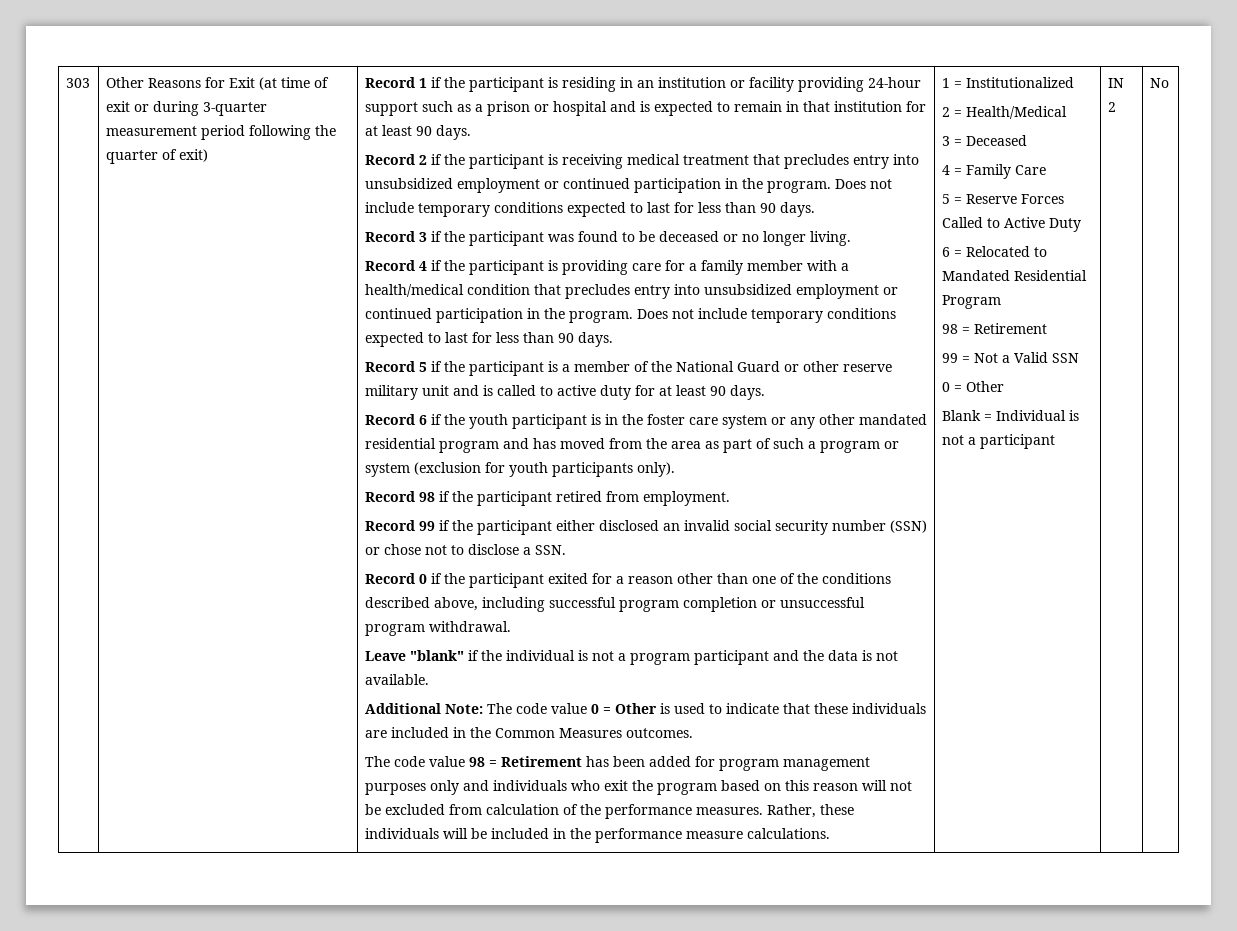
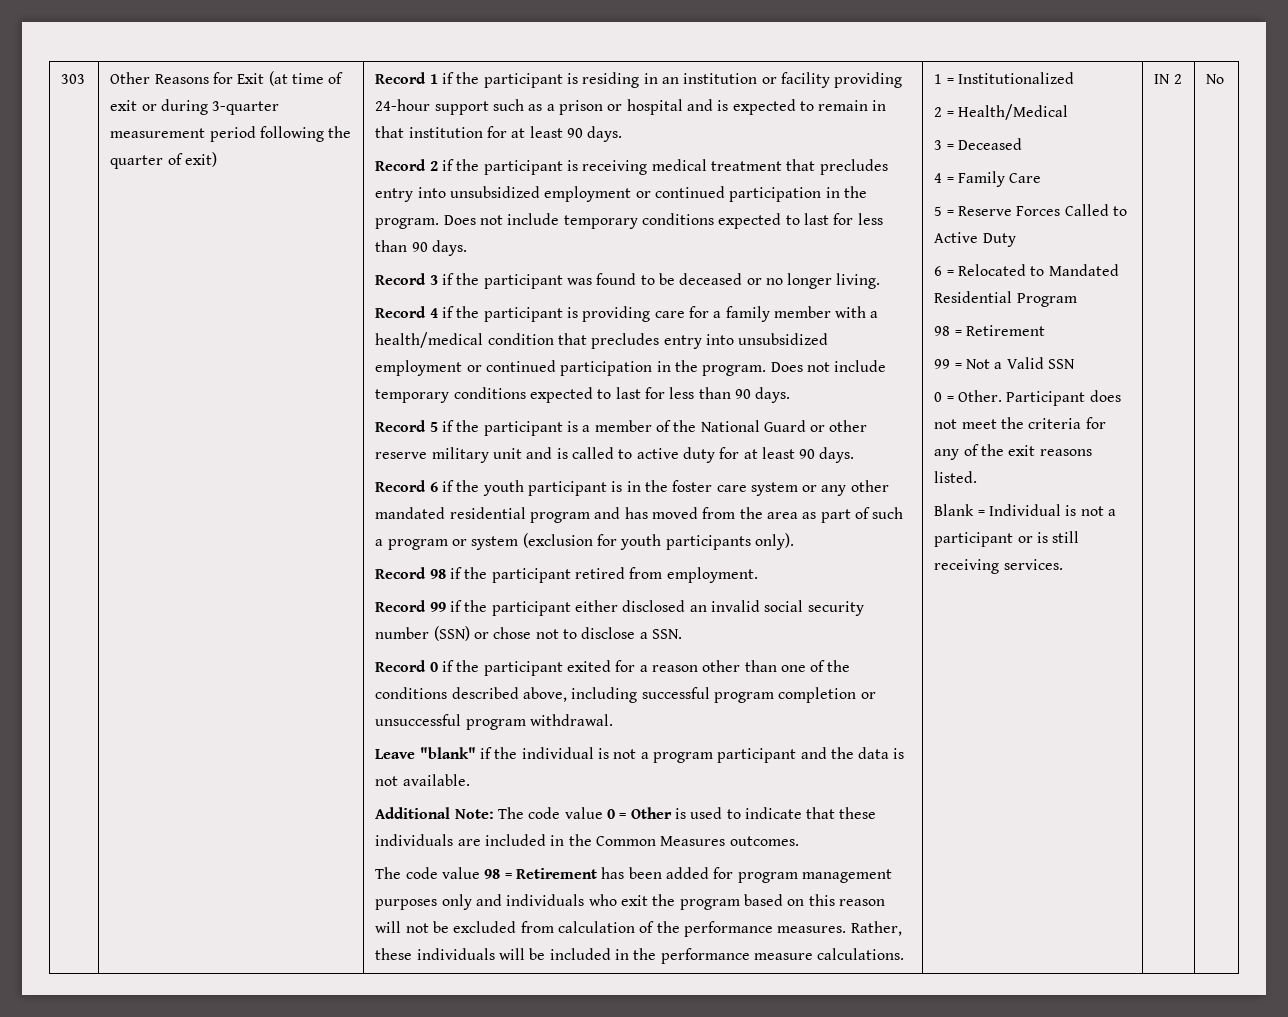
  99 = Not a Valid SSN
- 0 = Other
+ 0 = Other. Participant does not meet the criteria for any of the exit reasons listed.
- Blank = Individual is not a participant
+ Blank = Individual is not a participant or is still receiving services.

